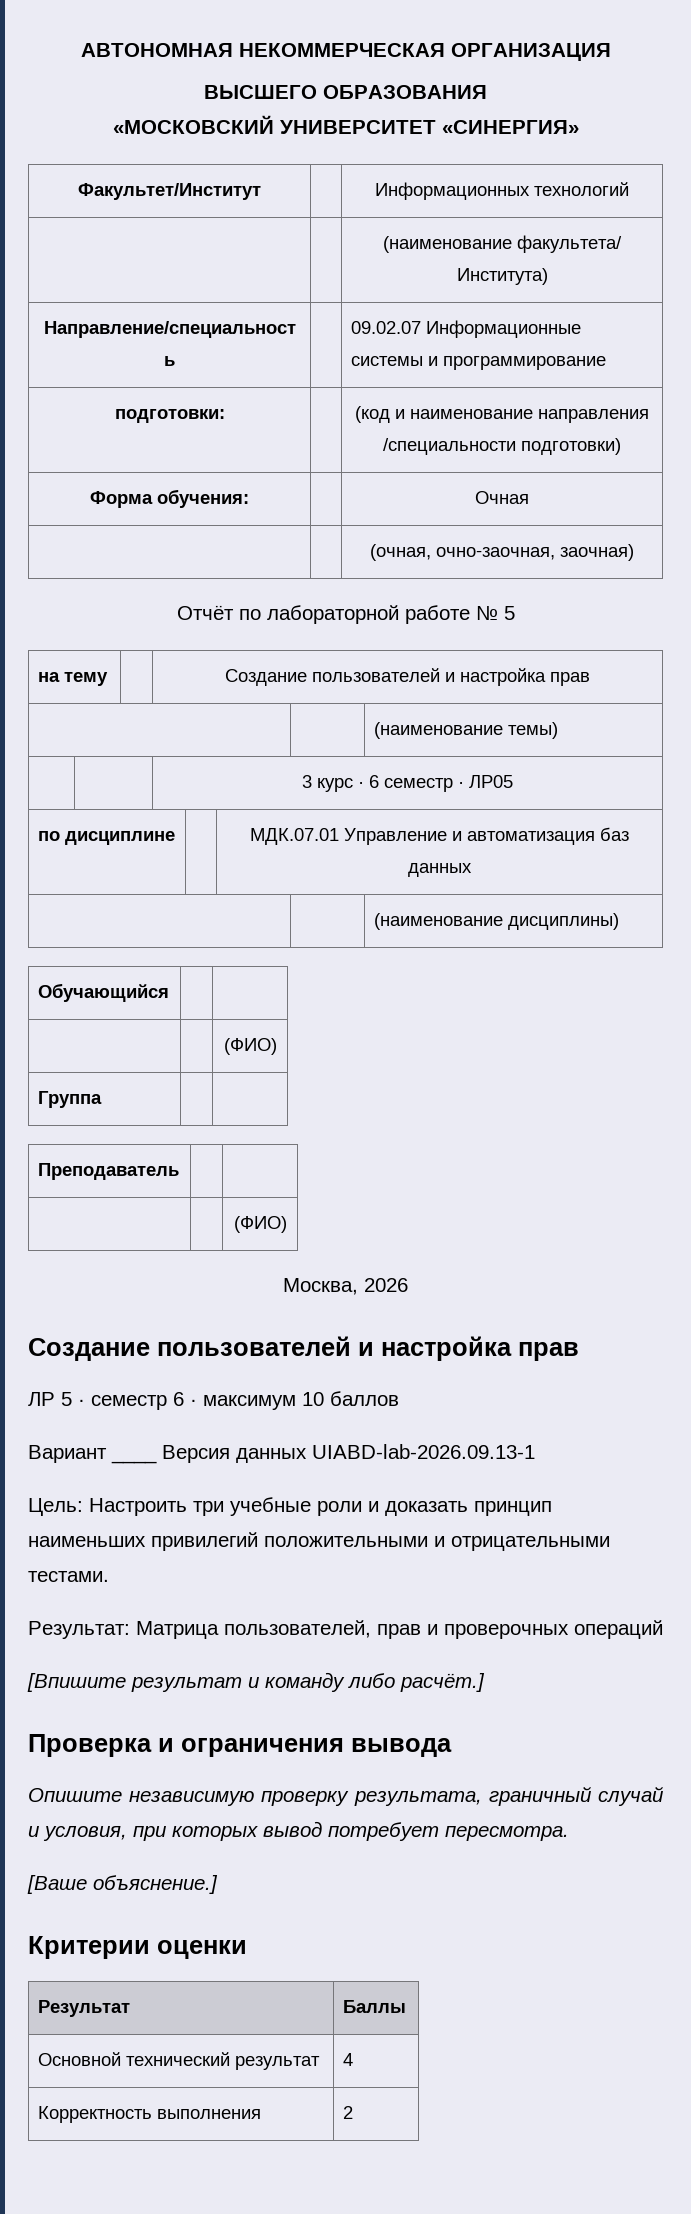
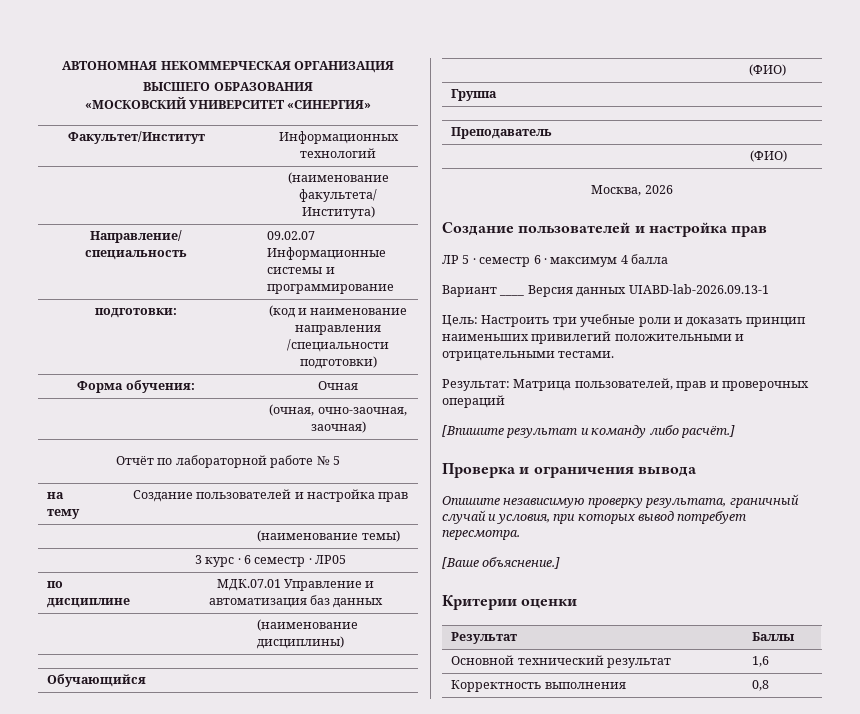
- ЛР 5 · семестр 6 · максимум 10 баллов
+ ЛР 5 · семестр 6 · максимум 4 балла
- Основной технический результат | 4
+ Основной технический результат | 1,6
- Корректность выполнения | 2
+ Корректность выполнения | 0,8

